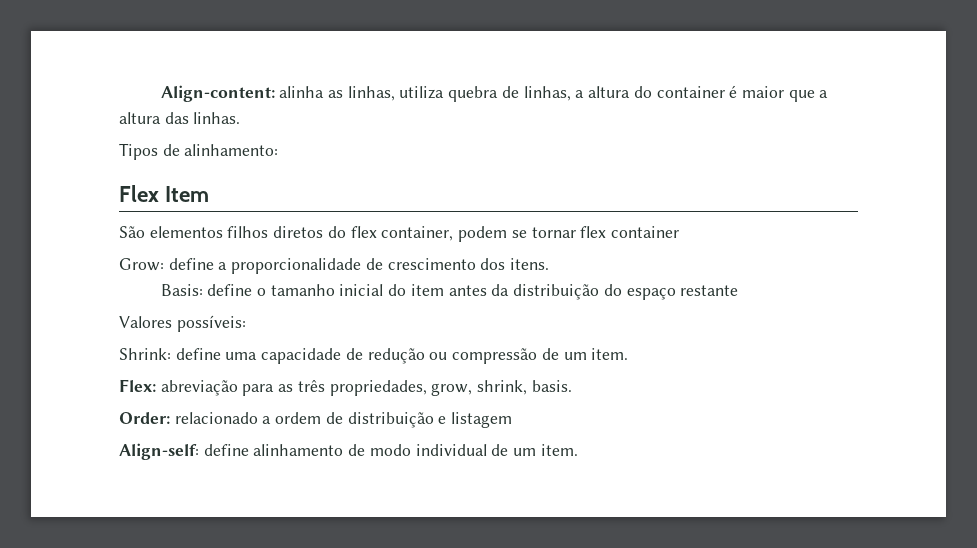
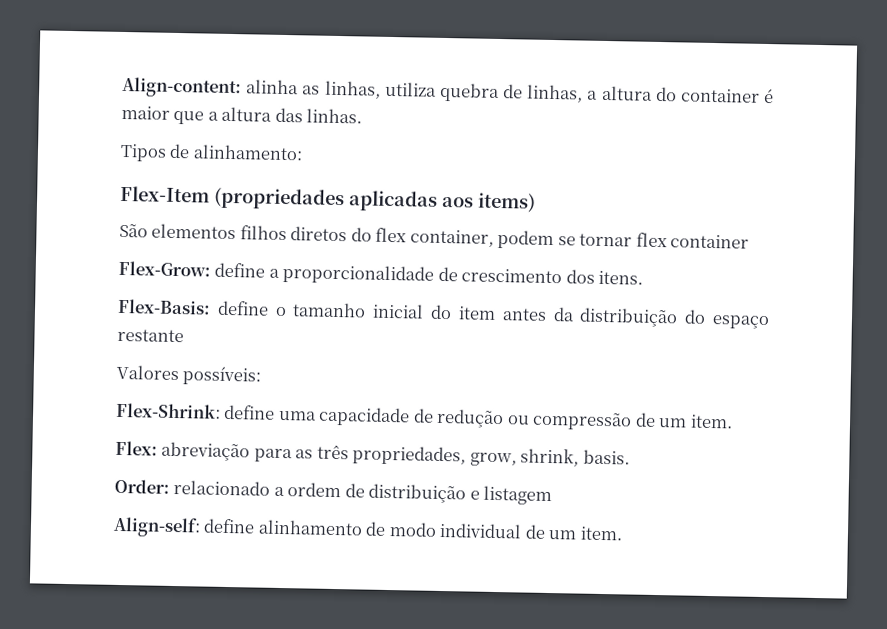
- Flex Item
+ Flex-Item (propriedades aplicadas aos items)
- Grow: define a proporcionalidade de crescimento dos itens.
+ Flex-Grow: define a proporcionalidade de crescimento dos itens.
- Basis: define o tamanho inicial do item antes da distribuição do espaço restante
+ Flex-Basis: define o tamanho inicial do item antes da distribuição do espaço restante
- Shrink: define uma capacidade de redução ou compressão de um item.
+ Flex-Shrink: define uma capacidade de redução ou compressão de um item.

